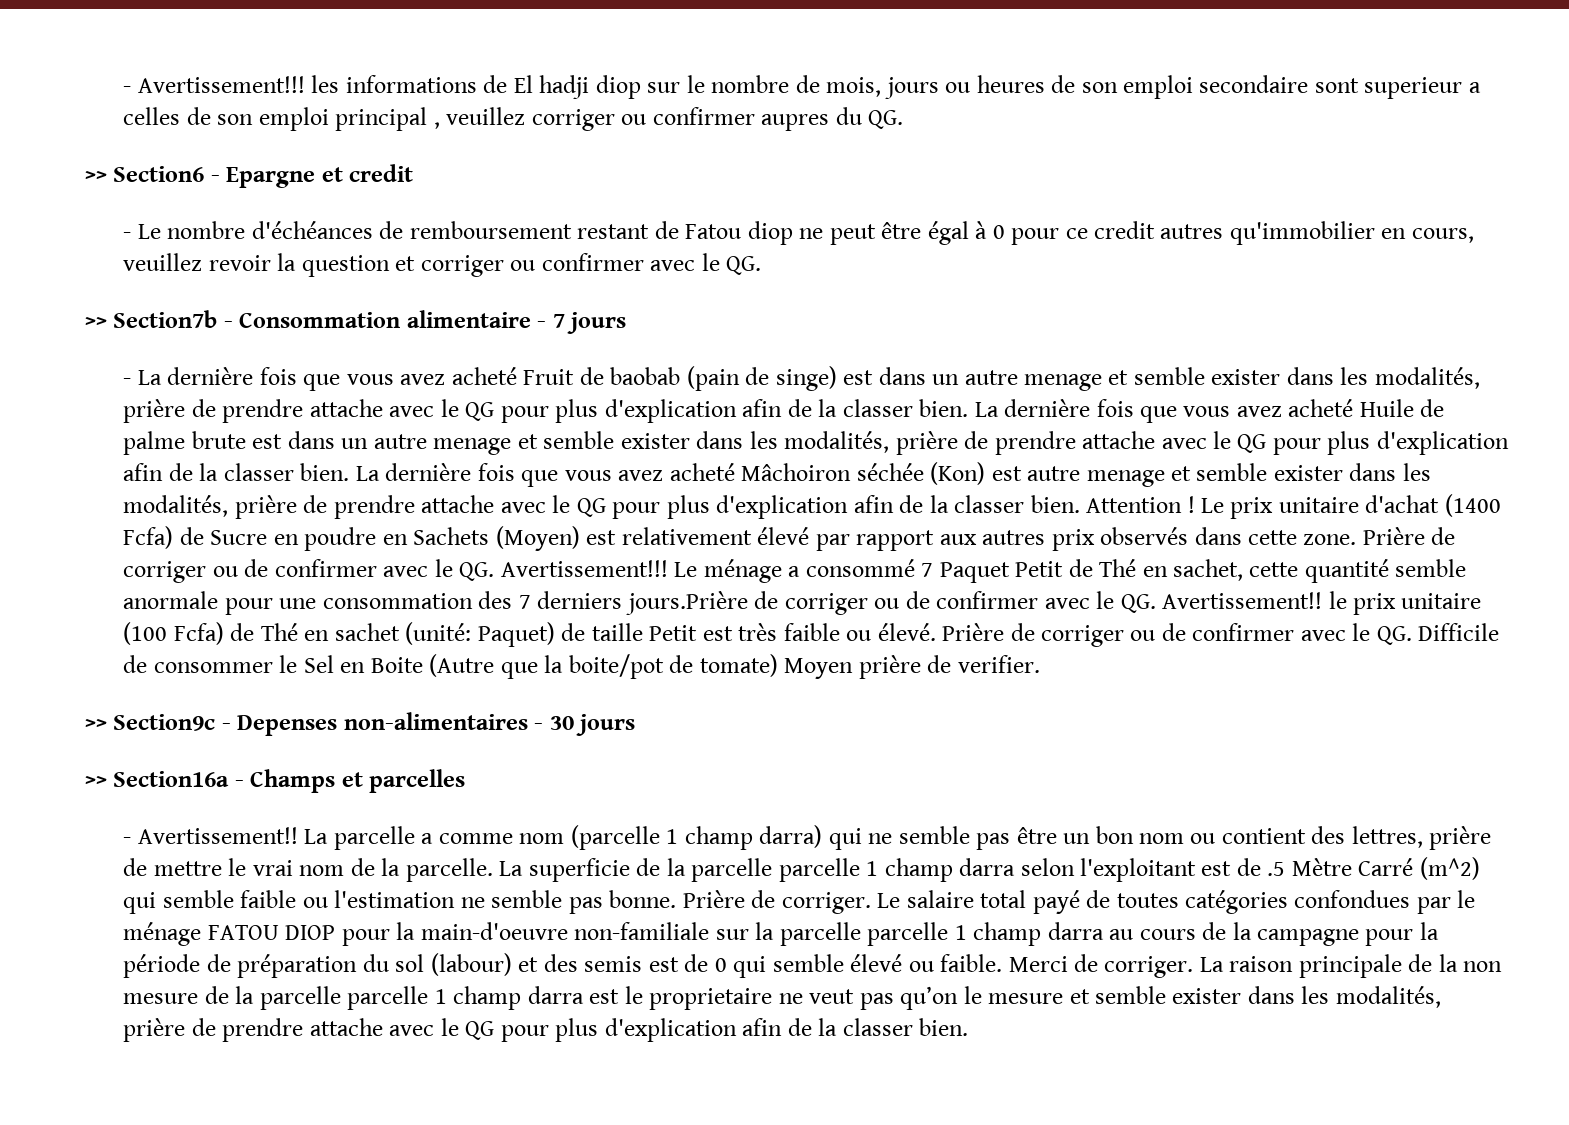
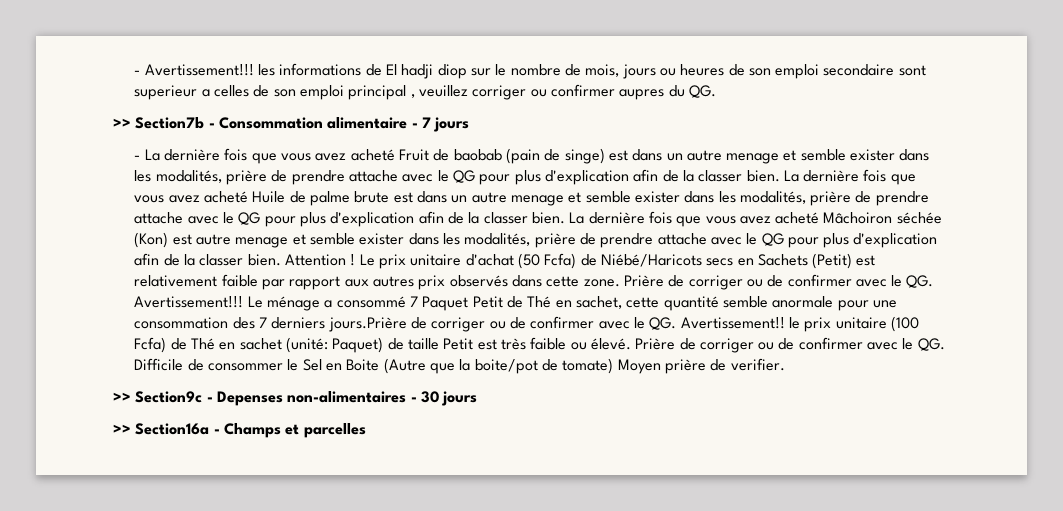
- >> Section6 - Epargne et credit
- - Le nombre d'échéances de remboursement restant de Fatou diop ne peut être égal à 0 pour ce credit autres qu'immobilier en cours, veuillez revoir la question et corriger ou confirmer avec le QG.
- Le prix unitaire d'achat (1400 Fcfa) de Sucre en poudre en Sachets (Moyen) est relativement élevé par rapport aux autres prix observés dans cette zone.
+ Le prix unitaire d'achat (50 Fcfa) de Niébé/Haricots secs en Sachets (Petit) est relativement faible par rapport aux autres prix observés dans cette zone.
- - Avertissement!! La parcelle a comme nom (parcelle 1 champ darra) qui ne semble pas être un bon nom ou contient des lettres, prière de mettre le vrai nom de la parcelle. La superficie de la parcelle parcelle 1 champ darra selon l'exploitant est de .5 Mètre Carré (m^2) qui semble faible ou l'estimation ne semble pas bonne. Prière de corriger. Le salaire total payé de toutes catégories confondues par le ménage FATOU DIOP pour la main-d'oeuvre non-familiale sur la parcelle parcelle 1 champ darra au cours de la campagne pour la période de préparation du sol (labour) et des semis est de 0 qui semble élevé ou faible. Merci de corriger. La raison principale de la non mesure de la parcelle parcelle 1 champ darra est le proprietaire ne veut pas qu’on le mesure et semble exister dans les modalités, prière de prendre attache avec le QG pour plus d'explication afin de la classer bien.

